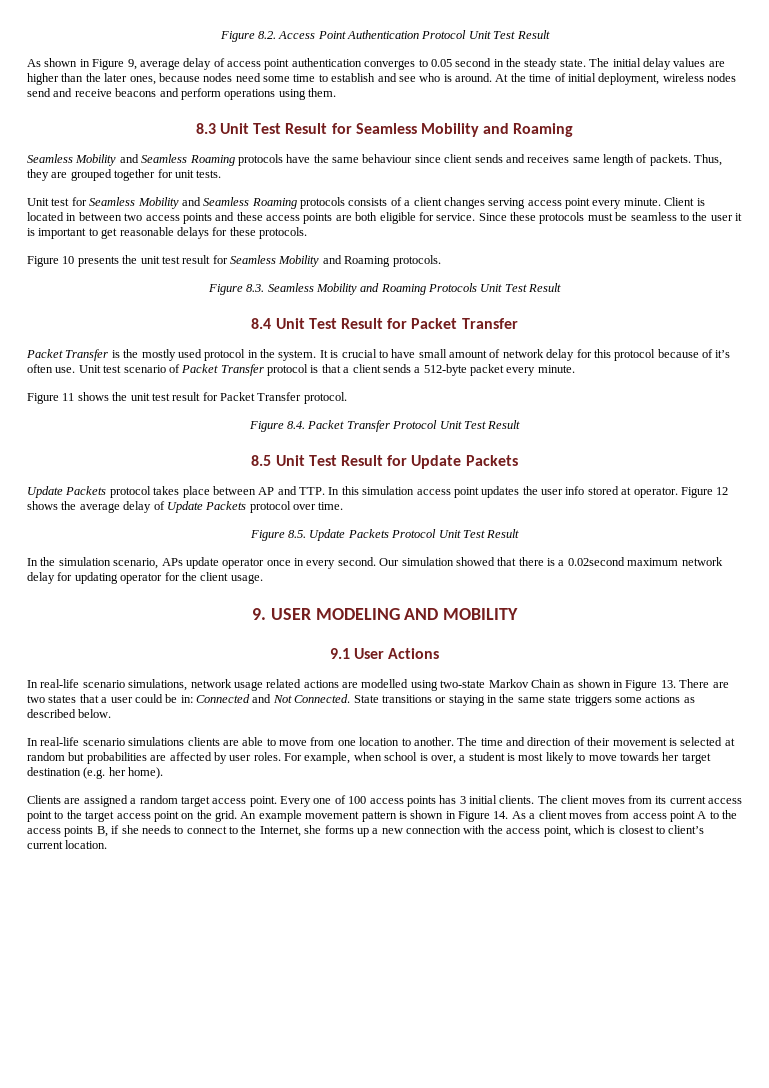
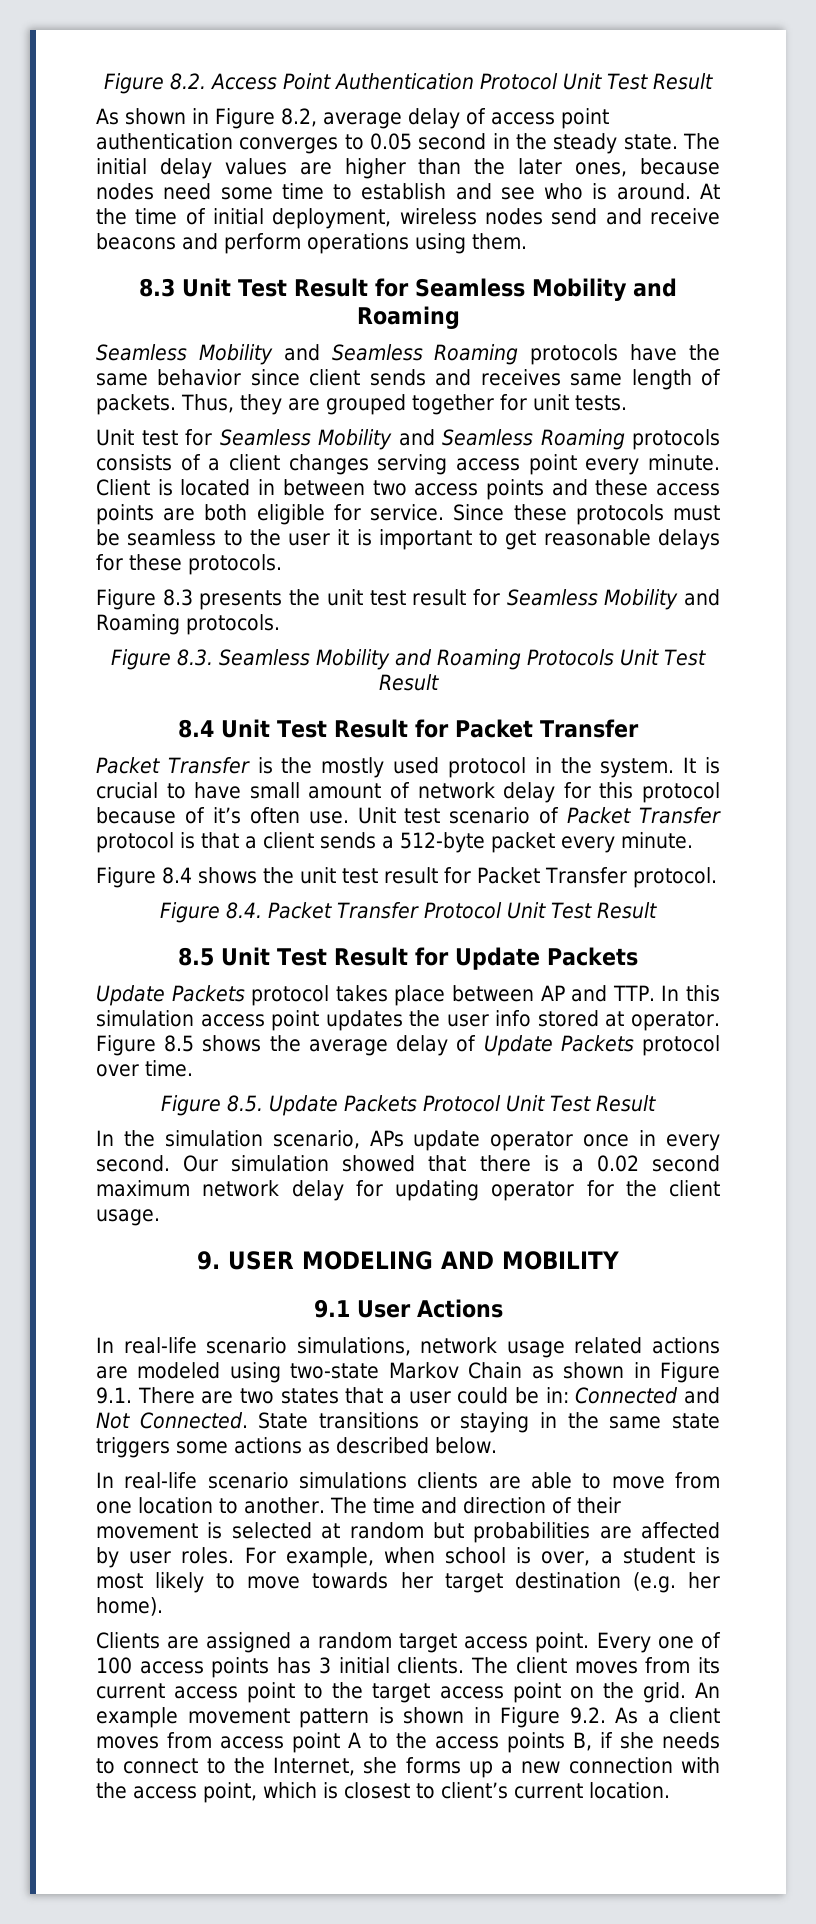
- As shown in Figure 9, average delay of access point authentication converges to 0.05 second in the steady state.
+ As shown in Figure 8.2, average delay of access point authentication converges to 0.05 second in the steady state.
- Seamless Mobility and Seamless Roaming protocols have the same behaviour since client sends and receives same length of packets.
+ Seamless Mobility and Seamless Roaming protocols have the same behavior since client sends and receives same length of packets.
- Figure 10 presents the unit test result for Seamless Mobility and Roaming protocols.
+ Figure 8.3 presents the unit test result for Seamless Mobility and Roaming protocols.
- Figure 11 shows the unit test result for Packet Transfer protocol.
+ Figure 8.4 shows the unit test result for Packet Transfer protocol.
- Figure 12 shows the average delay of Update Packets protocol over time.
+ Figure 8.5 shows the average delay of Update Packets protocol over time.
- Our simulation showed that there is a 0.02second maximum network delay for updating operator for the client usage.
+ Our simulation showed that there is a 0.02 second maximum network delay for updating operator for the client usage.
- In real-life scenario simulations, network usage related actions are modelled using two-state Markov Chain as shown in Figure 13. There are two states that a user could be in: Connected and Not Connected.
+ In real-life scenario simulations, network usage related actions are modeled using two-state Markov Chain as shown in Figure 9.1. There are two states that a user could be in: Connected and Not Connected.
- An example movement pattern is shown in Figure 14. As a client moves from access point A to the access points B, if she needs to connect to the Internet, she forms up a new connection with the access point, which is closest to client’s current location.
+ An example movement pattern is shown in Figure 9.2. As a client moves from access point A to the access points B, if she needs to connect to the Internet, she forms up a new connection with the access point, which is closest to client’s current location.

